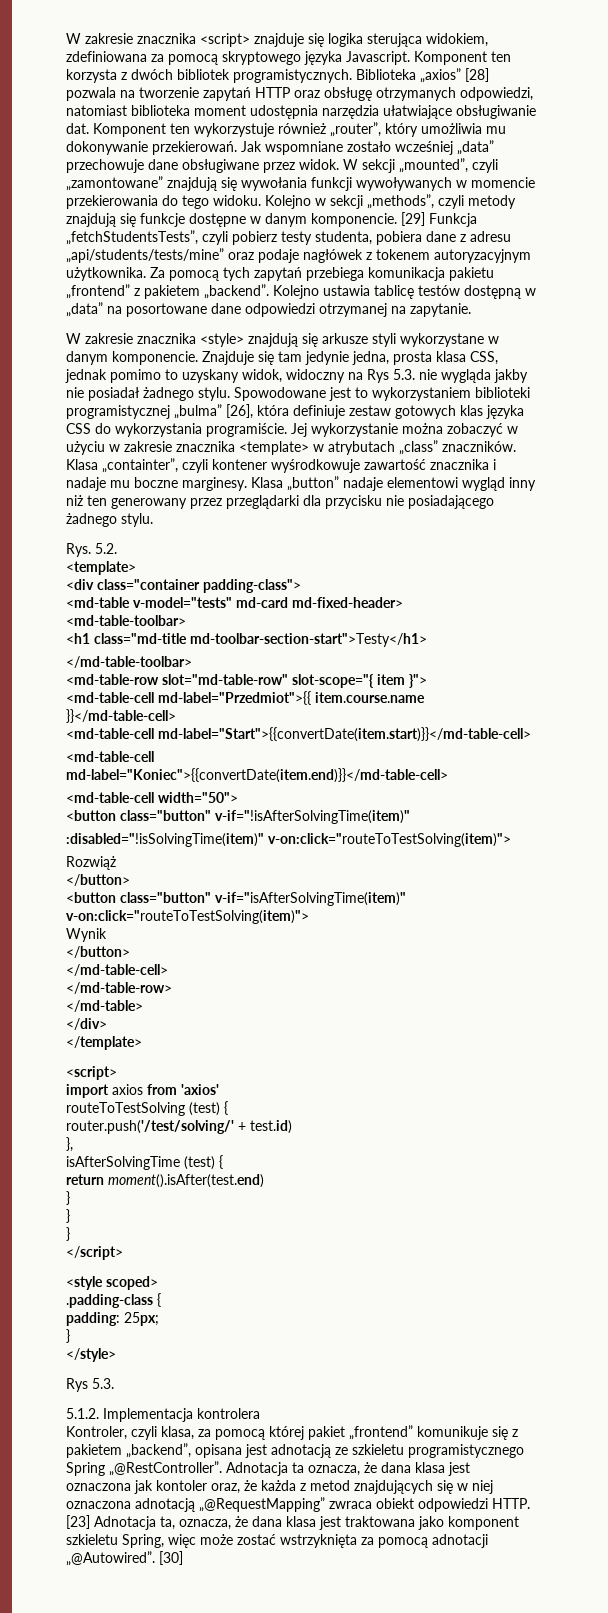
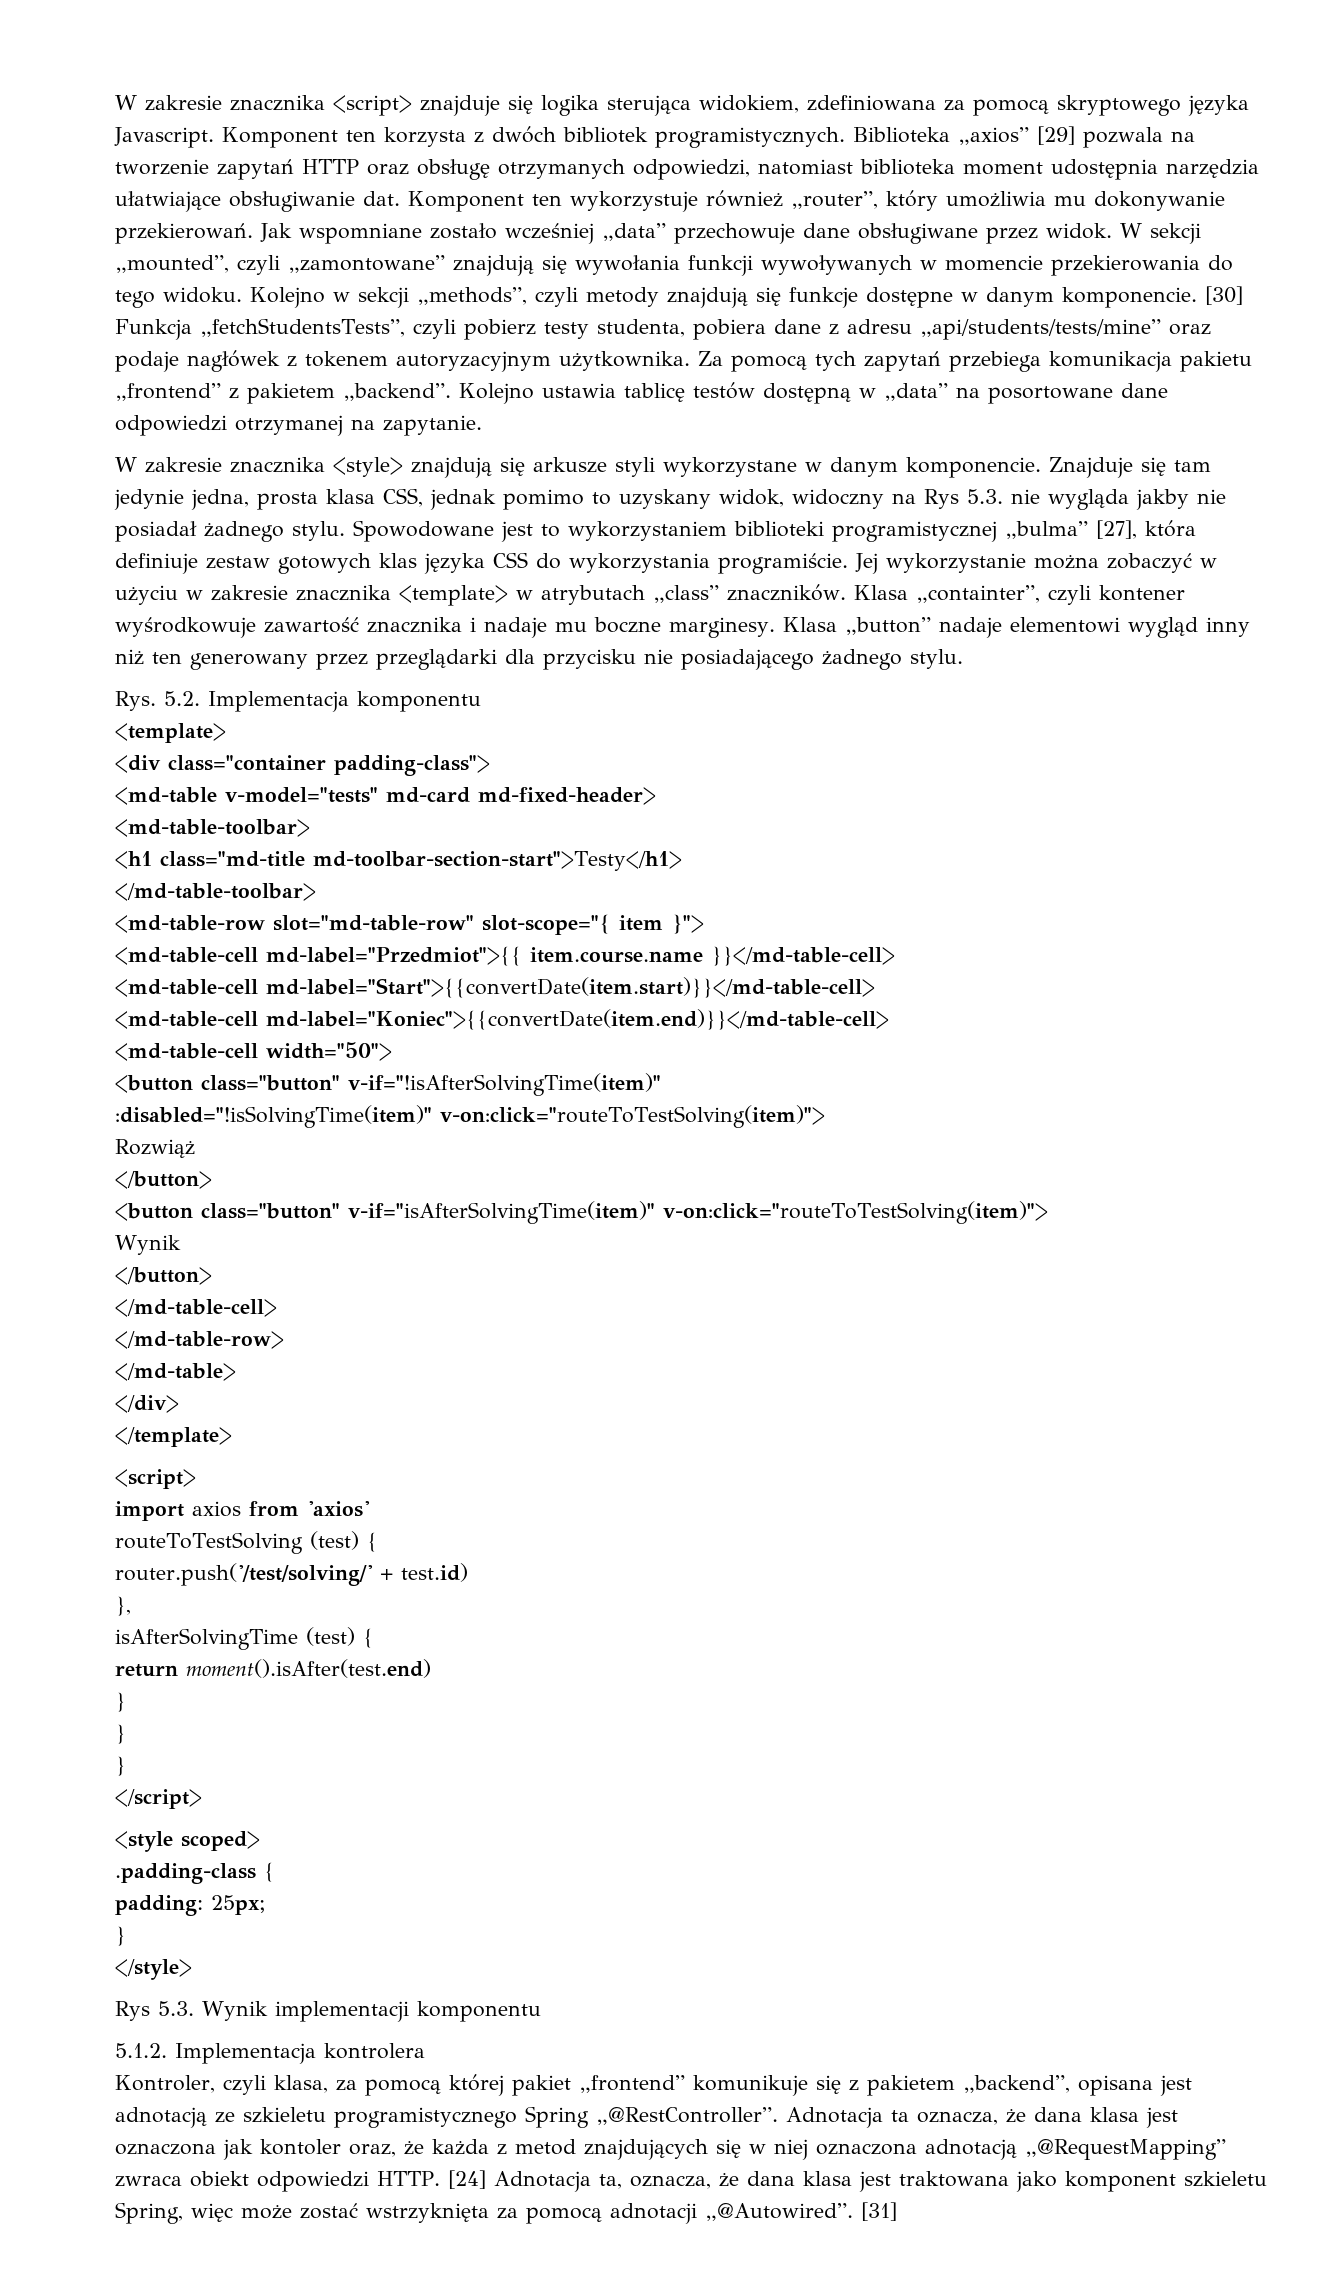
- Biblioteka „axios” [28] pozwala na tworzenie zapytań HTTP oraz obsługę otrzymanych odpowiedzi, natomiast biblioteka moment udostępnia narzędzia ułatwiające obsługiwanie dat.
+ Biblioteka „axios” [29] pozwala na tworzenie zapytań HTTP oraz obsługę otrzymanych odpowiedzi, natomiast biblioteka moment udostępnia narzędzia ułatwiające obsługiwanie dat.
- [29] Funkcja „fetchStudentsTests”, czyli pobierz testy studenta, pobiera dane z adresu „api/students/tests/mine” oraz podaje nagłówek z tokenem autoryzacyjnym użytkownika.
+ [30] Funkcja „fetchStudentsTests”, czyli pobierz testy studenta, pobiera dane z adresu „api/students/tests/mine” oraz podaje nagłówek z tokenem autoryzacyjnym użytkownika.
- Spowodowane jest to wykorzystaniem biblioteki programistycznej „bulma” [26], która definiuje zestaw gotowych klas języka CSS do wykorzystania programiście.
+ Spowodowane jest to wykorzystaniem biblioteki programistycznej „bulma” [27], która definiuje zestaw gotowych klas języka CSS do wykorzystania programiście.
- Rys. 5.2.
+ Rys. 5.2. Implementacja komponentu
  </style>
- Rys 5.3.
+ Rys 5.3. Wynik implementacji komponentu
- [23] Adnotacja ta, oznacza, że dana klasa jest traktowana jako komponent szkieletu Spring, więc może zostać wstrzyknięta za pomocą adnotacji „@Autowired”.
+ [24] Adnotacja ta, oznacza, że dana klasa jest traktowana jako komponent szkieletu Spring, więc może zostać wstrzyknięta za pomocą adnotacji „@Autowired”.
- [30]
+ [31]

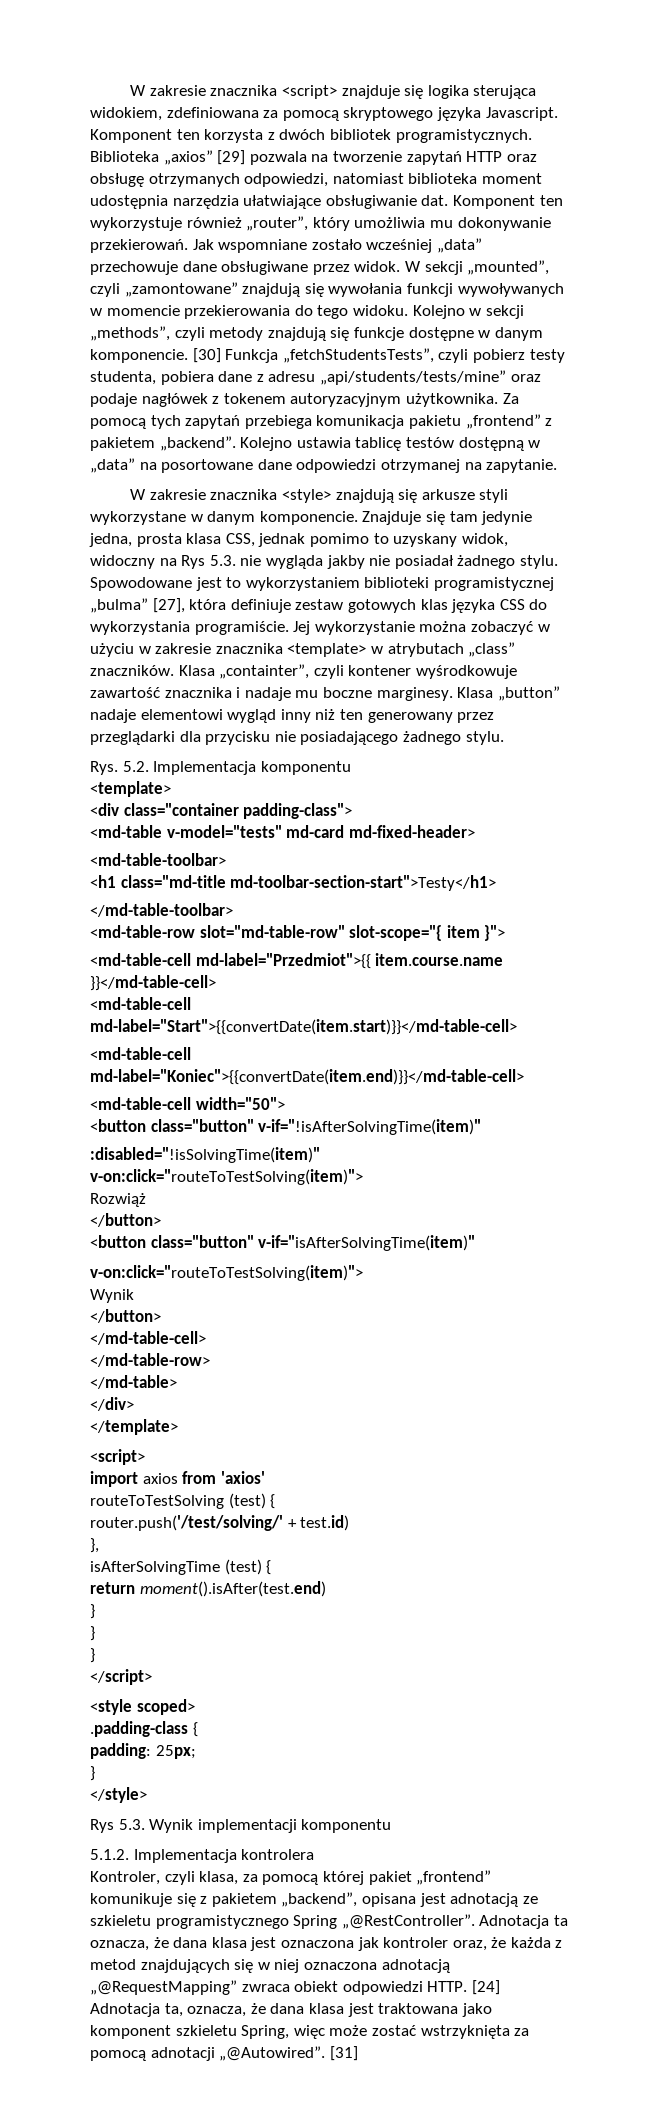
- <button class="button" v-if="isAfterSolvingTime(item)" v-on:click="routeToTestSolving(item)">
+ <button class="button" v-if="isAfterSolvingTime(item)"
+ v-on:click="routeToTestSolving(item)">
- Adnotacja ta oznacza, że dana klasa jest oznaczona jak kontoler oraz, że każda z metod znajdujących się w niej oznaczona adnotacją „@RequestMapping” zwraca obiekt odpowiedzi HTTP.
+ Adnotacja ta oznacza, że dana klasa jest oznaczona jak kontroler oraz, że każda z metod znajdujących się w niej oznaczona adnotacją „@RequestMapping” zwraca obiekt odpowiedzi HTTP.

